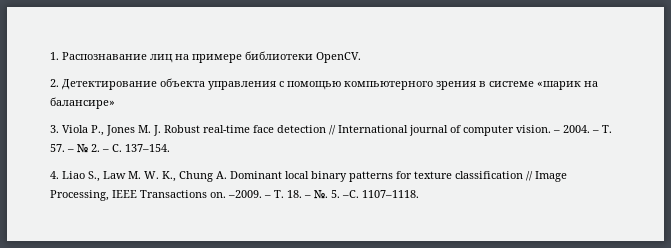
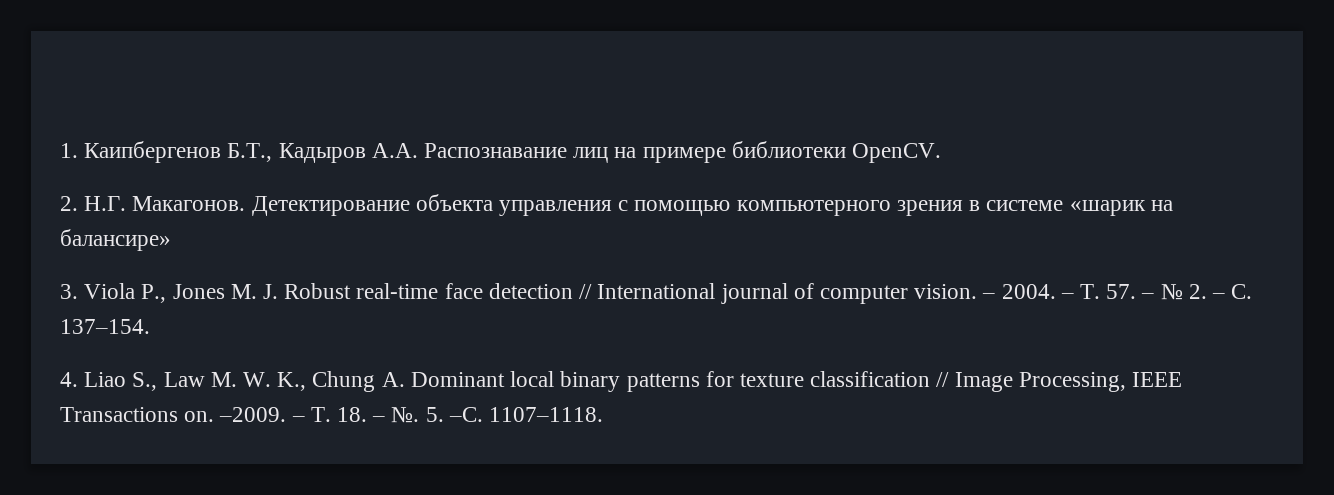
- 1. Распознавание лиц на примере библиотеки OpenCV.
+ 1. Каипбергенов Б.Т., Кадыров А.А. Распознавание лиц на примере библиотеки OpenCV.
- 2. Детектирование объекта управления с помощью компьютерного зрения в системе «шарик на балансире»
+ 2. Н.Г. Макагонов. Детектирование объекта управления с помощью компьютерного зрения в системе «шарик на балансире»

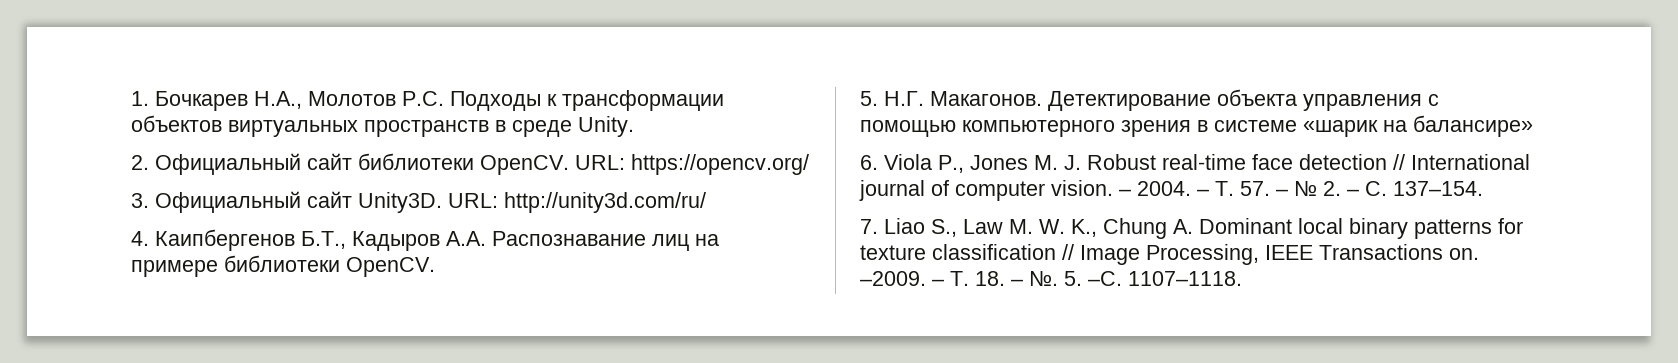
- 1. Каипбергенов Б.Т., Кадыров А.А. Распознавание лиц на примере библиотеки OpenCV.
+ 1. Бочкарев Н.А., Молотов Р.С. Подходы к трансформации объектов виртуальных пространств в среде Unity.
+ 2. Официальный сайт библиотеки OpenCV. URL: https://opencv.org/
+ 3. Официальный сайт Unity3D. URL: http://unity3d.com/ru/
+ 4. Каипбергенов Б.Т., Кадыров А.А. Распознавание лиц на примере библиотеки OpenCV.
- 2. Н.Г. Макагонов.
+ 5. Н.Г. Макагонов.
- 3. Viola P., Jones M. J. Robust real-time face detection // International journal of computer vision.
+ 6. Viola P., Jones M. J. Robust real-time face detection // International journal of computer vision.
- 4. Liao S., Law M. W. K., Chung A. Dominant local binary patterns for texture classification // Image Processing, IEEE Transactions on.
+ 7. Liao S., Law M. W. K., Chung A. Dominant local binary patterns for texture classification // Image Processing, IEEE Transactions on.

